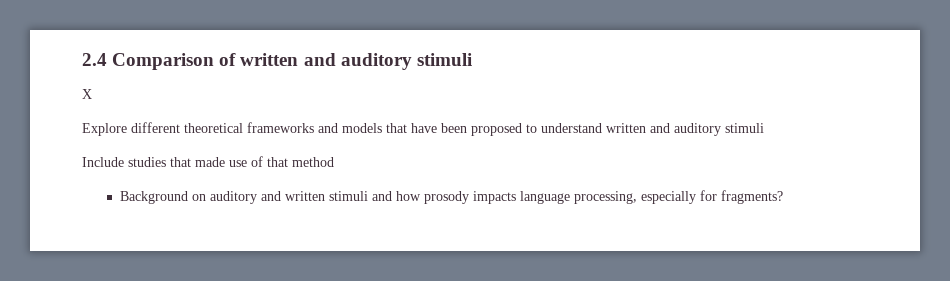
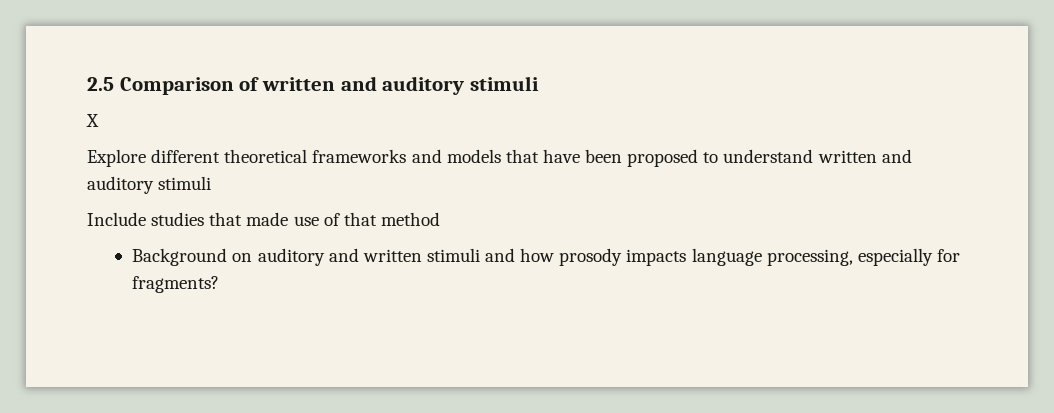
- 2.4 Comparison of written and auditory stimuli
+ 2.5 Comparison of written and auditory stimuli

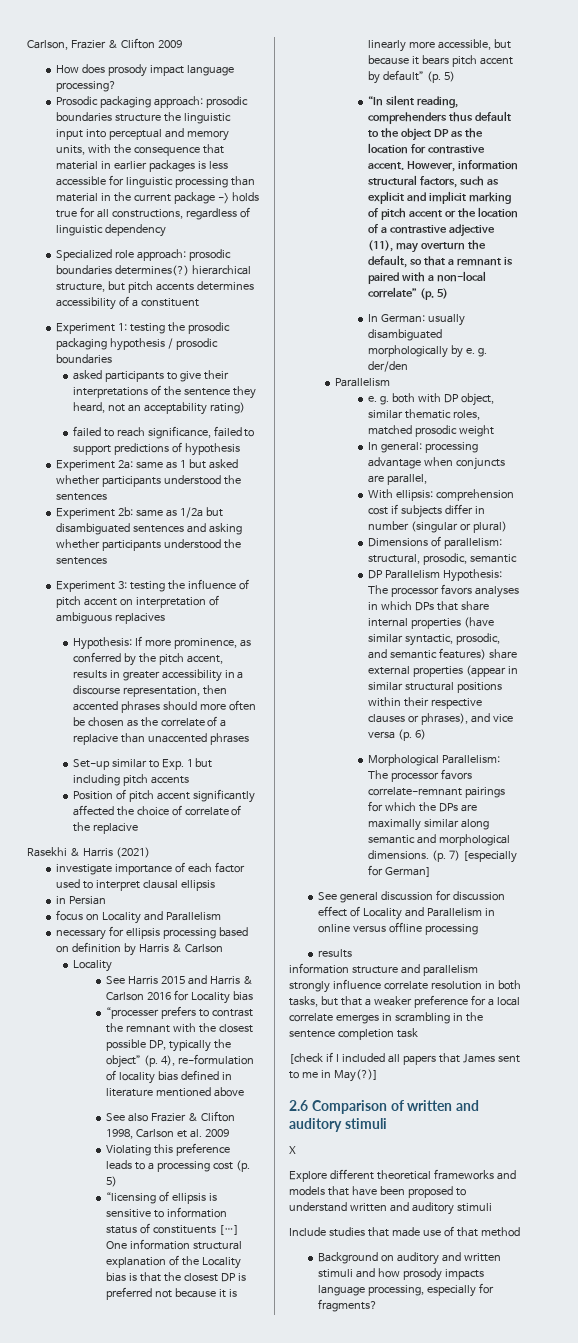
- 2.5 Comparison of written and auditory stimuli
+ Carlson, Frazier & Clifton 2009
+ How does prosody impact language processing?
+ Prosodic packaging approach: prosodic boundaries structure the linguistic input into perceptual and memory units, with the consequence that material in earlier packages is less accessible for linguistic processing than material in the current package -> holds true for all constructions, regardless of linguistic dependency
+ Specialized role approach: prosodic boundaries determines(?) hierarchical structure, but pitch accents determines accessibility of a constituent
+ Experiment 1: testing the prosodic packaging hypothesis / prosodic boundaries
+ asked participants to give their interpretations of the sentence they heard, not an acceptability rating)
+ failed to reach significance, failed to support predictions of hypothesis
+ Experiment 2a: same as 1 but asked whether participants understood the sentences
+ Experiment 2b: same as 1/2a but disambiguated sentences and asking whether participants understood the sentences
+ Experiment 3: testing the influence of pitch accent on interpretation of ambiguous replacives
+ Hypothesis: If more prominence, as conferred by the pitch accent, results in greater accessibility in a discourse representation, then accented phrases should more often be chosen as the correlate of a replacive than unaccented phrases
+ Set-up similar to Exp. 1 but including pitch accents
+ Position of pitch accent significantly affected the choice of correlate of the replacive
+ Rasekhi & Harris (2021)
+ investigate importance of each factor used to interpret clausal ellipsis
+ in Persian
+ focus on Locality and Parallelism
+ necessary for ellipsis processing based on definition by Harris & Carlson
+ Locality
+ See Harris 2015 and Harris & Carlson 2016 for Locality bias
+ “processer prefers to contrast the remnant with the closest possible DP, typically the object” (p. 4), re-formulation of locality bias defined in literature mentioned above
+ See also Frazier & Clifton 1998, Carlson et al. 2009
+ Violating this preference leads to a processing cost (p. 5)
+ “licensing of ellipsis is sensitive to information status of constituents […] One information structural explanation of the Locality bias is that the closest DP is preferred not because it is linearly more accessible, but because it bears pitch accent by default” (p. 5)
+ “In silent reading, comprehenders thus default to the object DP as the location for contrastive accent. However, information structural factors, such as explicit and implicit marking of pitch accent or the location of a contrastive adjective (11), may overturn the default, so that a remnant is paired with a non-local correlate” (p. 5)
+ In German: usually disambiguated morphologically by e. g. der/den
+ Parallelism
+ e. g. both with DP object, similar thematic roles, matched prosodic weight
+ In general: processing advantage when conjuncts are parallel,
+ With ellipsis: comprehension cost if subjects differ in number (singular or plural)
+ Dimensions of parallelism: structural, prosodic, semantic
+ DP Parallelism Hypothesis: The processor favors analyses in which DPs that share internal properties (have similar syntactic, prosodic, and semantic features) share external properties (appear in similar structural positions within their respective clauses or phrases), and vice versa (p. 6)
+ Morphological Parallelism: The processor favors correlate-remnant pairings for which the DPs are maximally similar along semantic and morphological dimensions. (p. 7) [especially for German]
+ See general discussion for discussion effect of Locality and Parallelism in online versus offline processing
+ results
+ information structure and parallelism strongly influence correlate resolution in both tasks, but that a weaker preference for a local correlate emerges in scrambling in the sentence completion task
+ [check if I included all papers that James sent to me in May(?)]
+ 2.6 Comparison of written and auditory stimuli

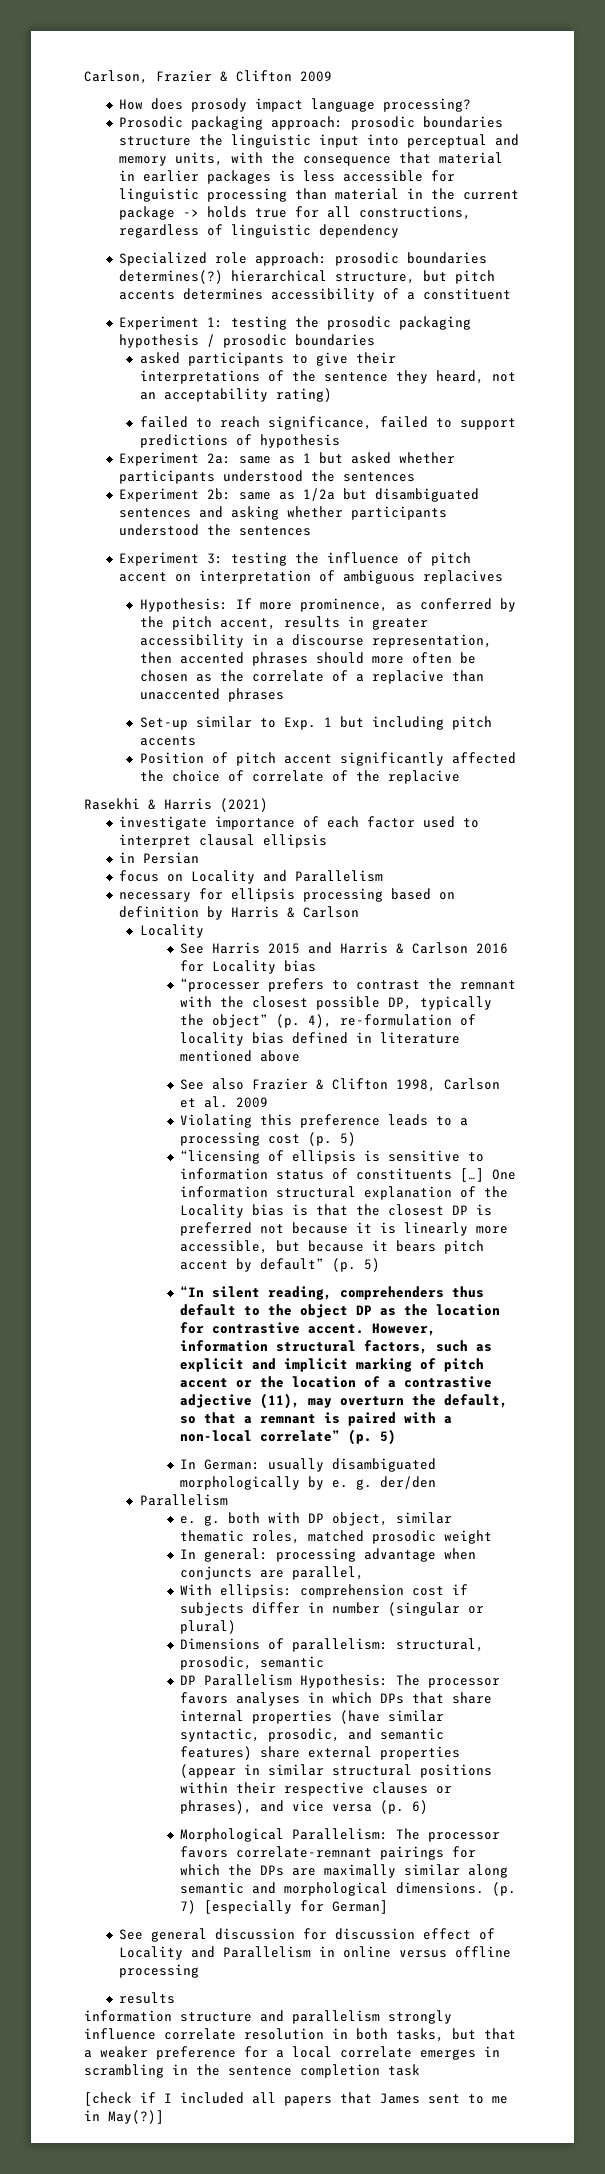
- 2.6 Comparison of written and auditory stimuli
- X
- Explore different theoretical frameworks and models that have been proposed to understand written and auditory stimuli
- Include studies that made use of that method
- Background on auditory and written stimuli and how prosody impacts language processing, especially for fragments?

